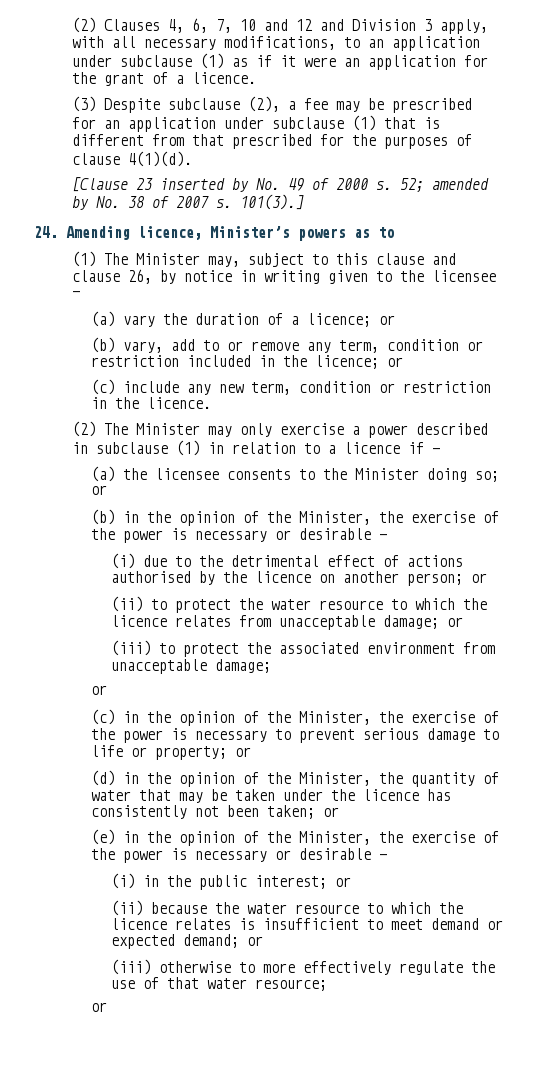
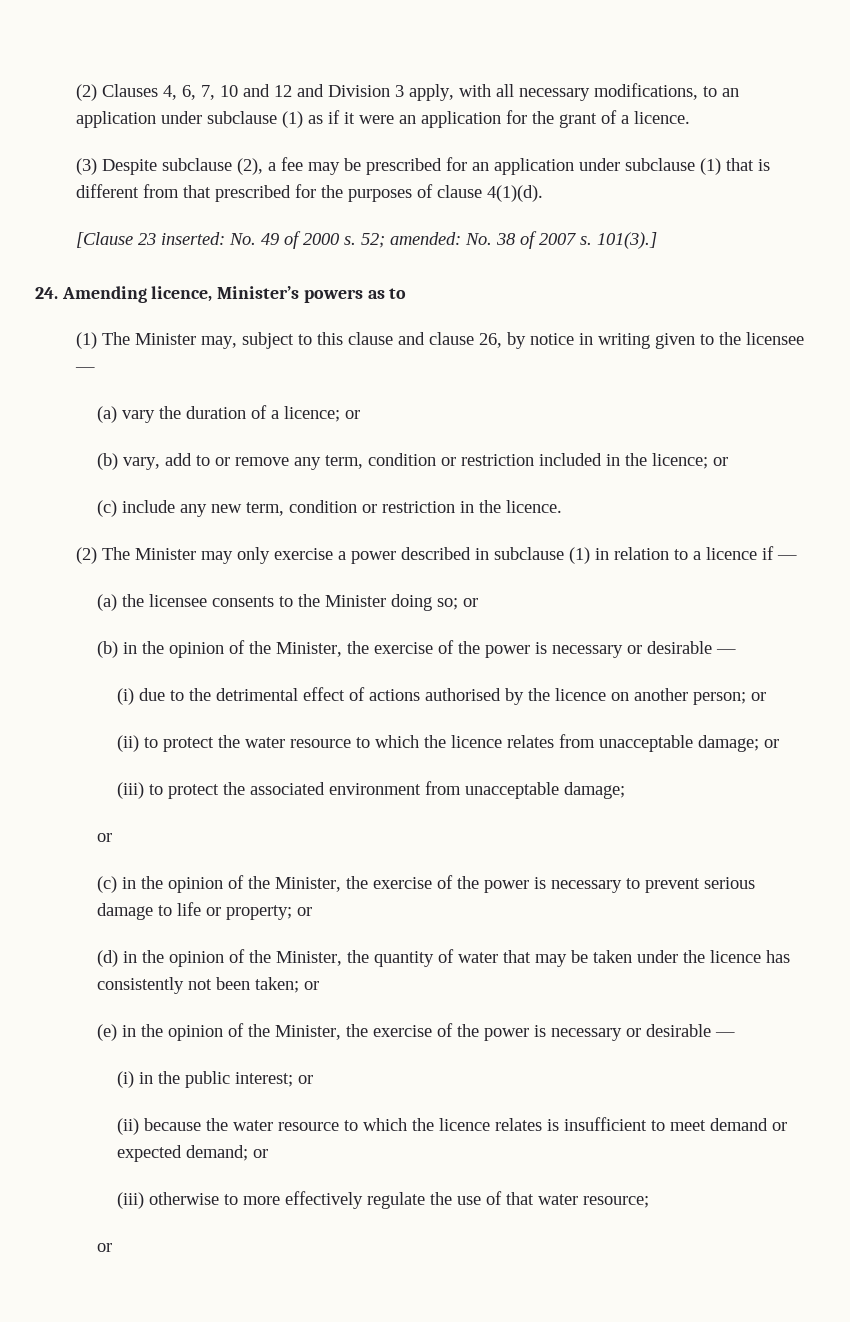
- [Clause 23 inserted by No. 49 of 2000 s.
+ [Clause 23 inserted: No. 49 of 2000 s.
- 52; amended by No. 38 of 2007 s.
+ 52; amended: No. 38 of 2007 s.

